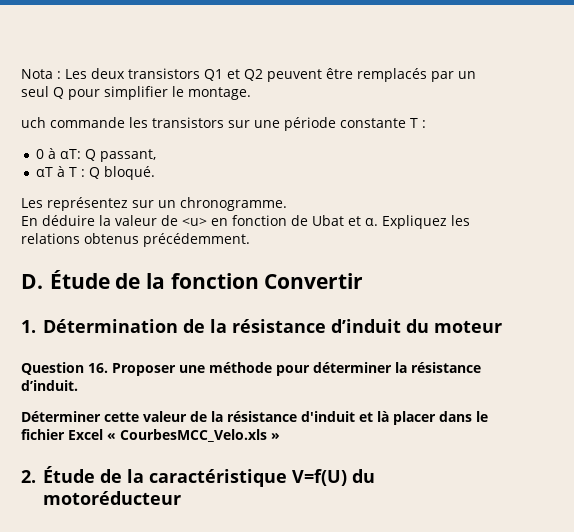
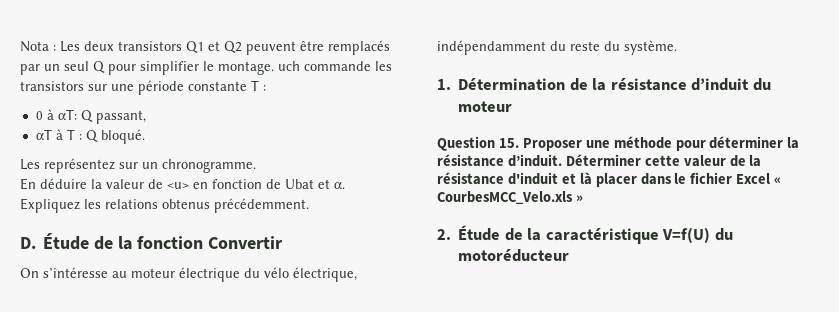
- Nota : Les deux transistors Q1 et Q2 peuvent être remplacés par un seul Q pour simplifier le montage.
- uch commande les transistors sur une période constante T :
+ Nota : Les deux transistors Q1 et Q2 peuvent être remplacés par un seul Q pour simplifier le montage. uch commande les transistors sur une période constante T :
+ On s’intéresse au moteur électrique du vélo électrique, indépendamment du reste du système.
- Question 16. Proposer une méthode pour déterminer la résistance d’induit.
- Déterminer cette valeur de la résistance d'induit et là placer dans le fichier Excel « CourbesMCC_Velo.xls »
+ Question 15. Proposer une méthode pour déterminer la résistance d’induit. Déterminer cette valeur de la résistance d'induit et là placer dans le fichier Excel « CourbesMCC_Velo.xls »

